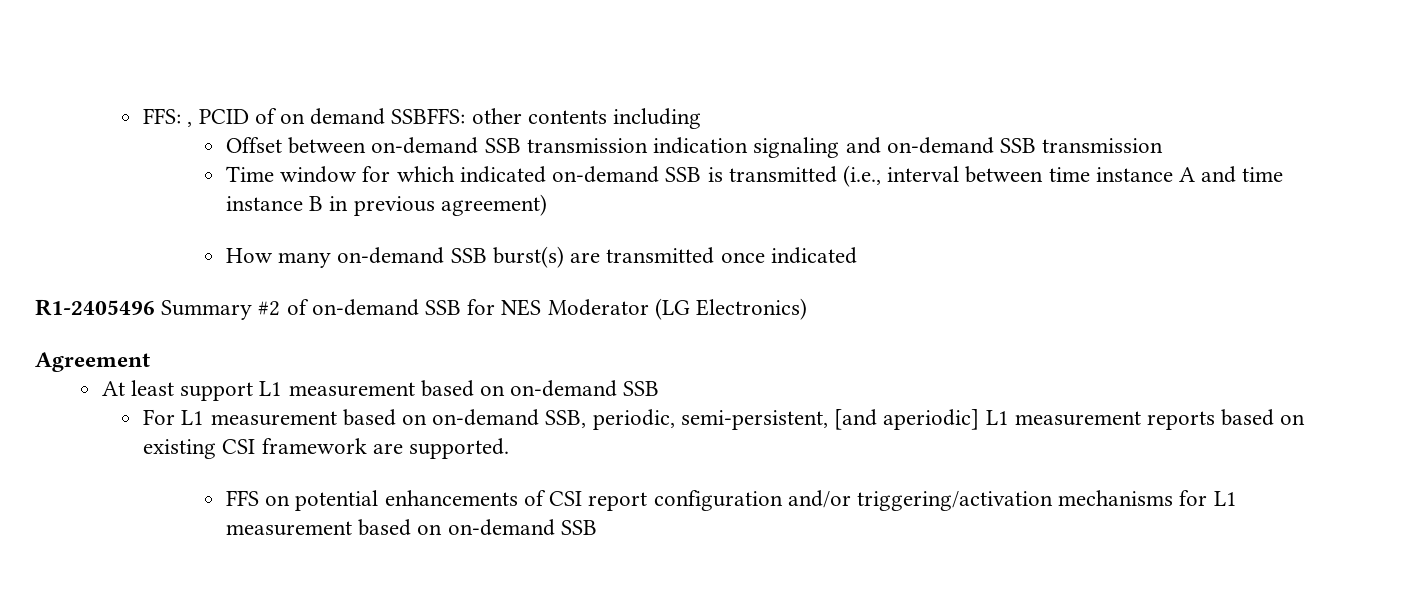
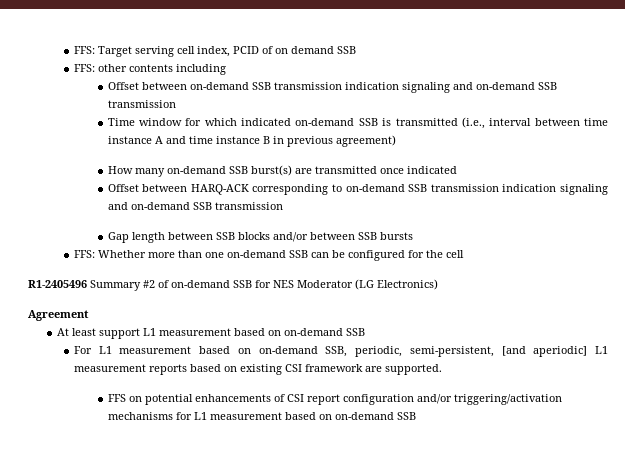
- FFS: , PCID of on demand SSBFFS: other contents including
+ FFS: Target serving cell index, PCID of on demand SSB
+ FFS: other contents including
+ Offset between HARQ-ACK corresponding to on-demand SSB transmission indication signaling and on-demand SSB transmission
+ Gap length between SSB blocks and/or between SSB bursts
+ FFS: Whether more than one on-demand SSB can be configured for the cell

